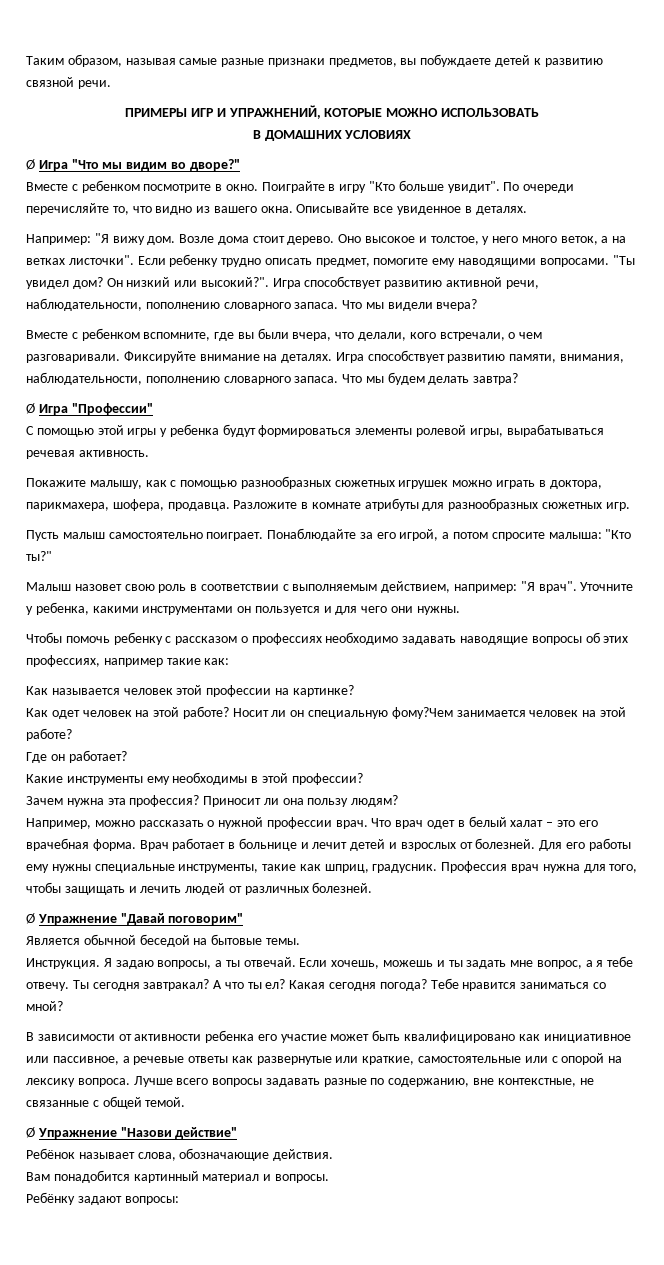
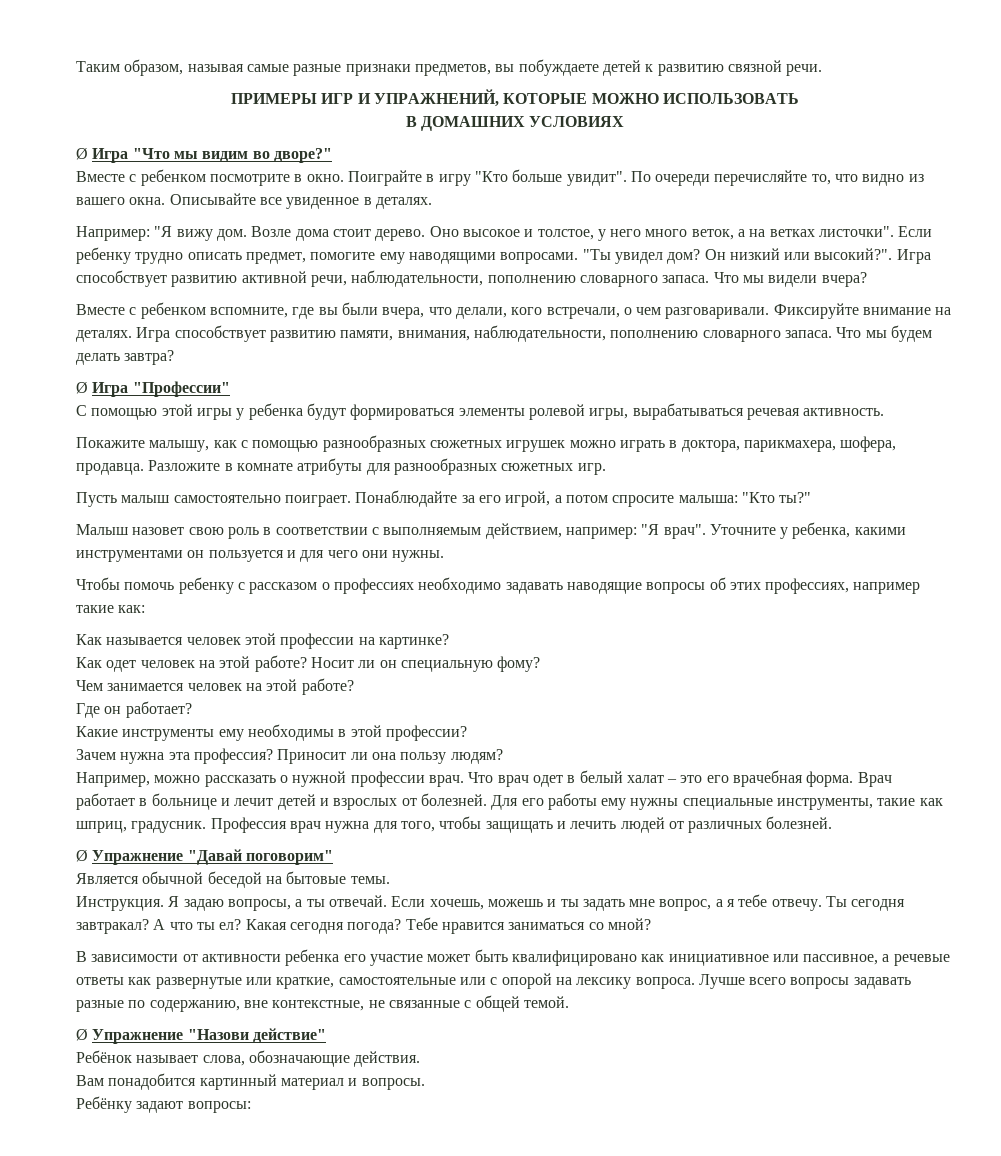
- Носит ли он специальную фому?Чем занимается человек на этой работе?
+ Носит ли он специальную фому?
+ Чем занимается человек на этой работе?

